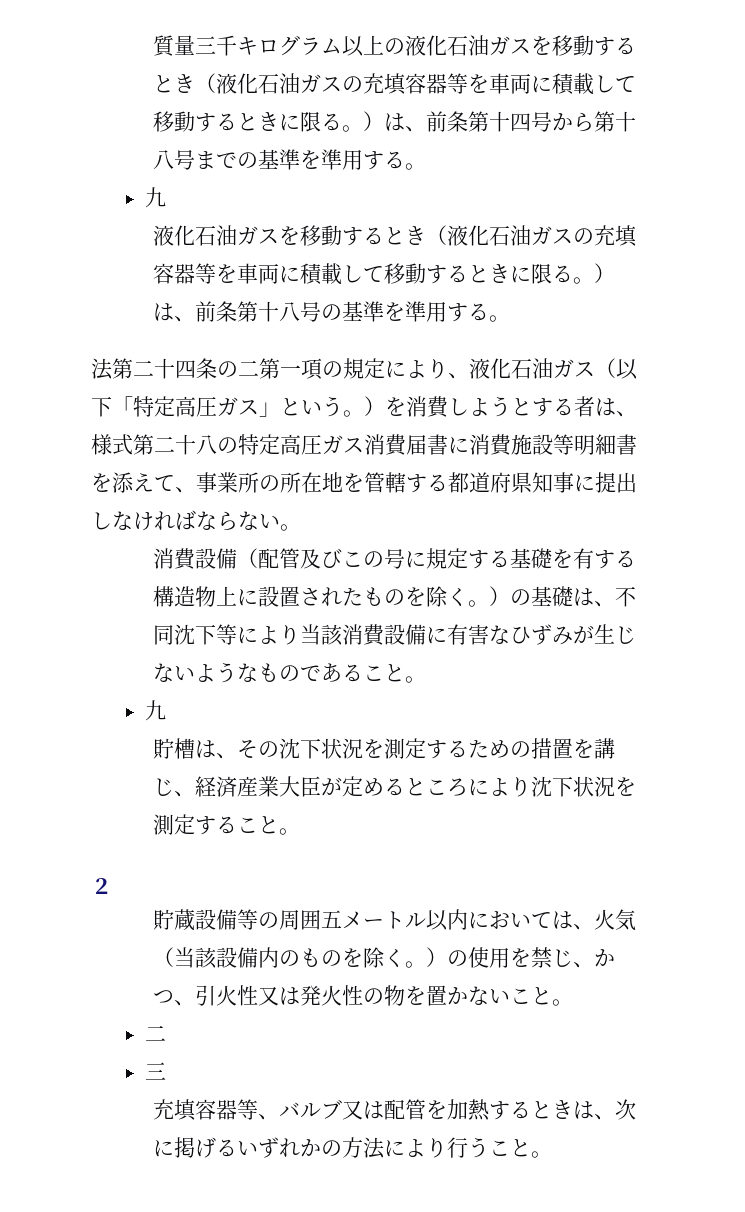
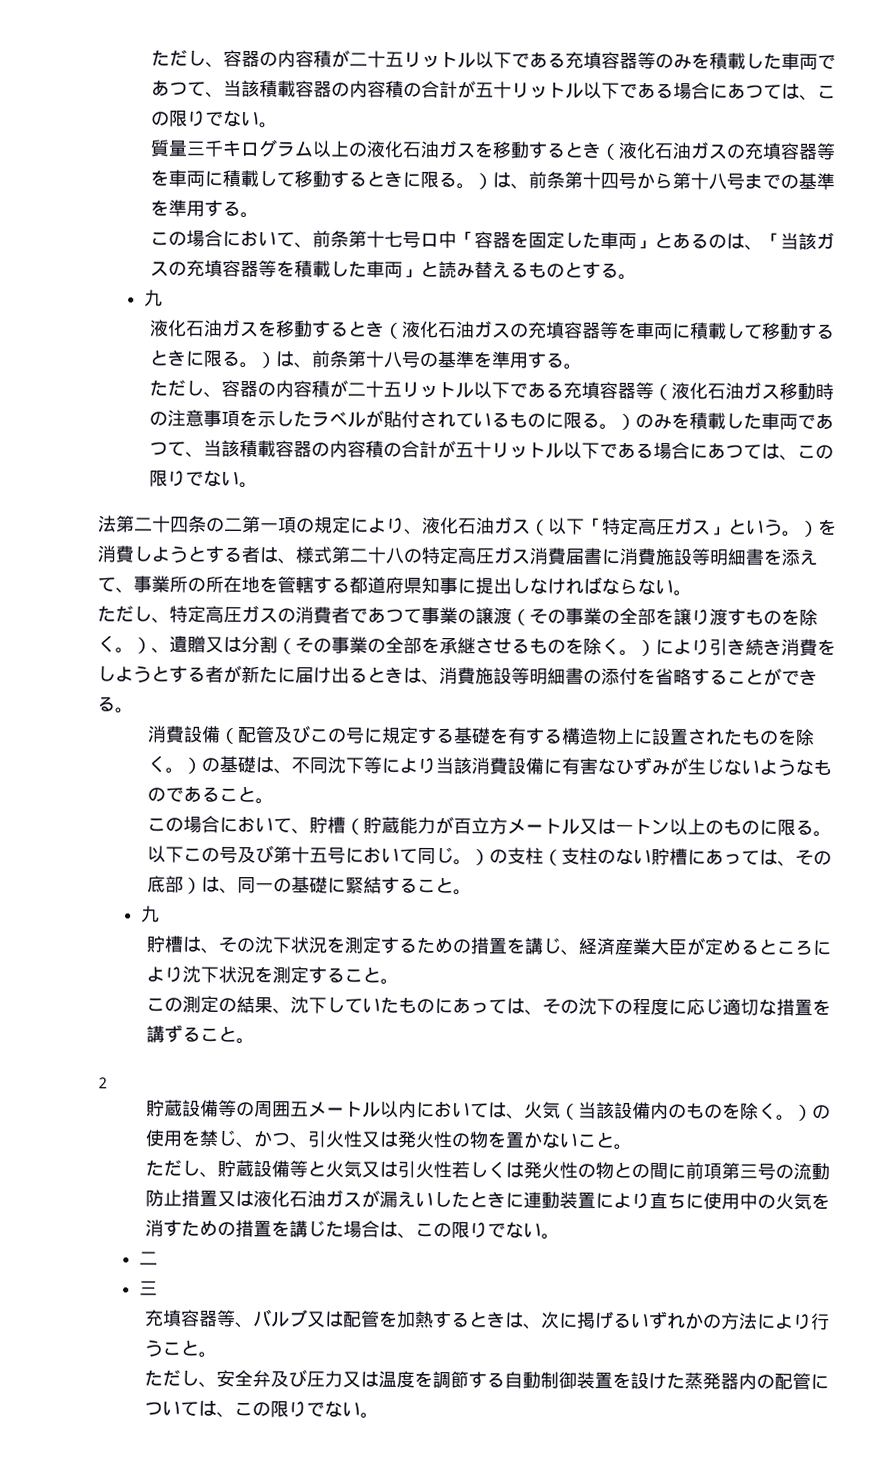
+ ただし、容器の内容積が二十五リットル以下である充填容器等のみを積載した車両であつて、当該積載容器の内容積の合計が五十リットル以下である場合にあつては、この限りでない。
+ この場合において、前条第十七号ロ中「容器を固定した車両」とあるのは、「当該ガスの充填容器等を積載した車両」と読み替えるものとする。
+ ただし、容器の内容積が二十五リットル以下である充填容器等（液化石油ガス移動時の注意事項を示したラベルが貼付されているものに限る。）のみを積載した車両であつて、当該積載容器の内容積の合計が五十リットル以下である場合にあつては、この限りでない。
+ ただし、特定高圧ガスの消費者であつて事業の譲渡（その事業の全部を譲り渡すものを除く。）、遺贈又は分割（その事業の全部を承継させるものを除く。）により引き続き消費をしようとする者が新たに届け出るときは、消費施設等明細書の添付を省略することができる。
+ この場合において、貯槽（貯蔵能力が百立方メートル又は一トン以上のものに限る。以下この号及び第十五号において同じ。）の支柱（支柱のない貯槽にあっては、その底部）は、同一の基礎に緊結すること。
+ この測定の結果、沈下していたものにあっては、その沈下の程度に応じ適切な措置を講ずること。
+ ただし、貯蔵設備等と火気又は引火性若しくは発火性の物との間に前項第三号の流動防止措置又は液化石油ガスが漏えいしたときに連動装置により直ちに使用中の火気を消すための措置を講じた場合は、この限りでない。
+ ただし、安全弁及び圧力又は温度を調節する自動制御装置を設けた蒸発器内の配管については、この限りでない。

